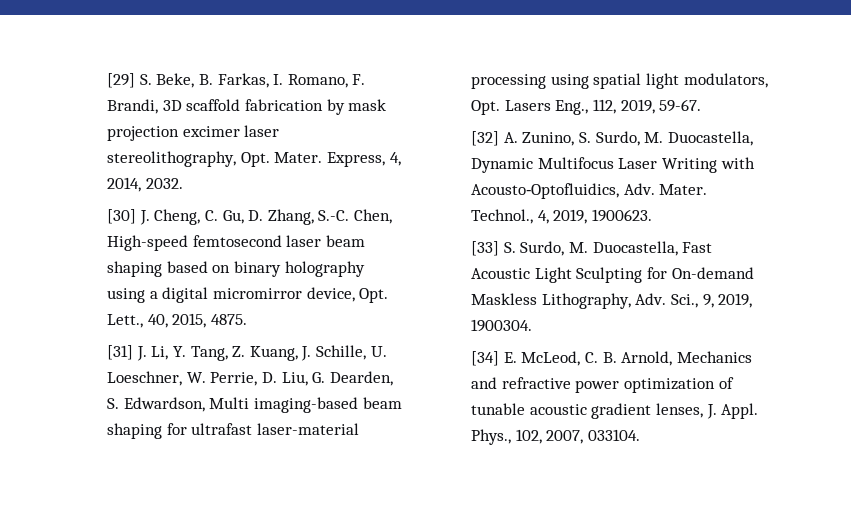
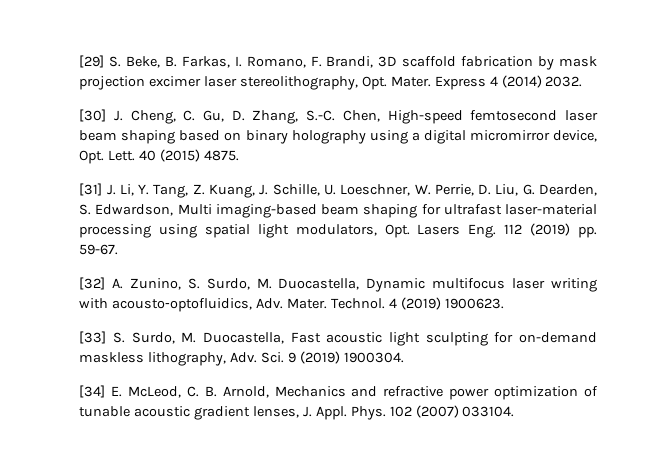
- Express, 4, 2014, 2032.
+ Express 4 (2014) 2032.
- [30] J. Cheng, C. Gu, D. Zhang, S.-C. Chen, High-speed femtosecond laser beam shaping based on binary holography using a digital micromirror device, Opt. Lett., 40, 2015, 4875.
+ [30] J. Cheng, C. Gu, D. Zhang, S.-C. Chen, High-speed femtosecond laser beam shaping based on binary holography using a digital micromirror device, Opt. Lett. 40 (2015) 4875.
- [31] J. Li, Y. Tang, Z. Kuang, J. Schille, U. Loeschner, W. Perrie, D. Liu, G. Dearden, S. Edwardson, Multi imaging-based beam shaping for ultrafast laser-material processing using spatial light modulators, Opt. Lasers Eng., 112, 2019, 59-67.
+ [31] J. Li, Y. Tang, Z. Kuang, J. Schille, U. Loeschner, W. Perrie, D. Liu, G. Dearden, S. Edwardson, Multi imaging-based beam shaping for ultrafast laser-material processing using spatial light modulators, Opt. Lasers Eng. 112 (2019) pp. 59-67.
- [32] A. Zunino, S. Surdo, M. Duocastella, Dynamic Multifocus Laser Writing with Acousto‐Optofluidics, Adv. Mater. Technol., 4, 2019, 1900623.
+ [32] A. Zunino, S. Surdo, M. Duocastella, Dynamic multifocus laser writing with acousto‐optofluidics, Adv. Mater. Technol. 4 (2019) 1900623.
- [33] S. Surdo, M. Duocastella, Fast Acoustic Light Sculpting for On-demand Maskless Lithography, Adv. Sci., 9, 2019, 1900304.
+ [33] S. Surdo, M. Duocastella, Fast acoustic light sculpting for on-demand maskless lithography, Adv. Sci. 9 (2019) 1900304.
- Phys., 102, 2007, 033104.
+ Phys. 102 (2007) 033104.

